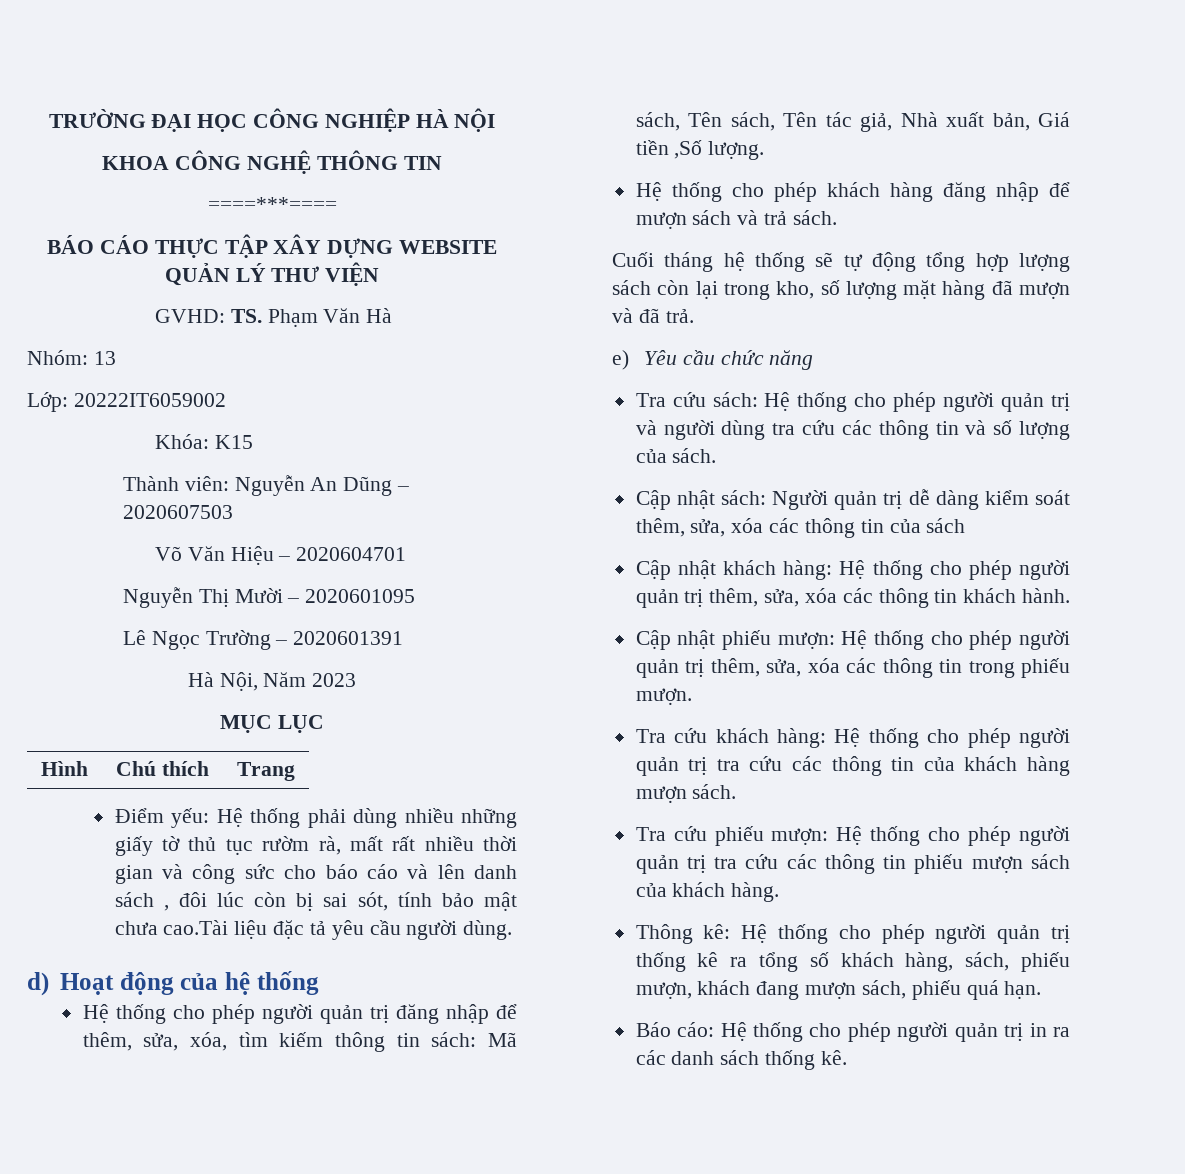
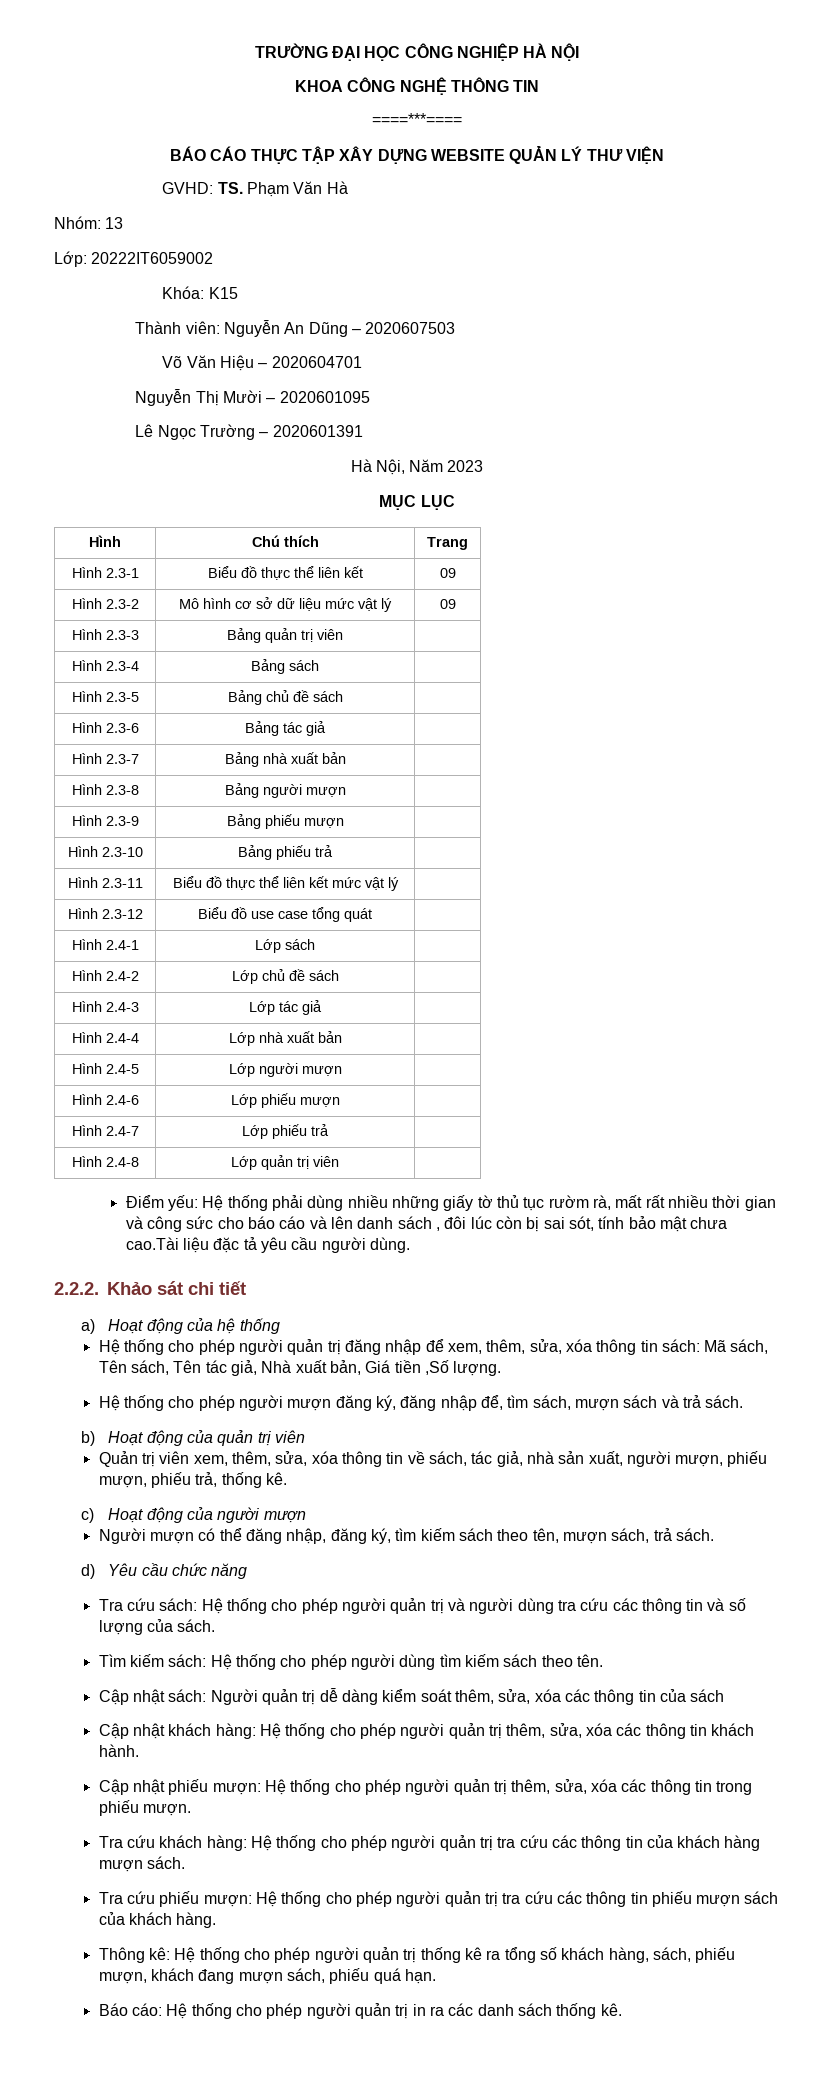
+ Hình 2.3-1 | Biểu đồ thực thể liên kết | 09
+ Hình 2.3-2 | Mô hình cơ sở dữ liệu mức vật lý | 09
+ Hình 2.3-3 | Bảng quản trị viên |
+ Hình 2.3-4 | Bảng sách |
+ Hình 2.3-5 | Bảng chủ đề sách |
+ Hình 2.3-6 | Bảng tác giả |
+ Hình 2.3-7 | Bảng nhà xuất bản |
+ Hình 2.3-8 | Bảng người mượn |
+ Hình 2.3-9 | Bảng phiếu mượn |
+ Hình 2.3-10 | Bảng phiếu trả |
+ Hình 2.3-11 | Biểu đồ thực thể liên kết mức vật lý |
+ Hình 2.3-12 | Biểu đồ use case tổng quát |
+ Hình 2.4-1 | Lớp sách |
+ Hình 2.4-2 | Lớp chủ đề sách |
+ Hình 2.4-3 | Lớp tác giả |
+ Hình 2.4-4 | Lớp nhà xuất bản |
+ Hình 2.4-5 | Lớp người mượn |
+ Hình 2.4-6 | Lớp phiếu mượn |
+ Hình 2.4-7 | Lớp phiếu trả |
+ Hình 2.4-8 | Lớp quản trị viên |
- d) Hoạt động của hệ thống
+ 2.2.2. Khảo sát chi tiết
+ a) Hoạt động của hệ thống
- Hệ thống cho phép người quản trị đăng nhập để thêm, sửa, xóa, tìm kiếm thông tin sách: Mã sách, Tên sách, Tên tác giả, Nhà xuất bản, Giá tiền ,Số lượng.
+ Hệ thống cho phép người quản trị đăng nhập để xem, thêm, sửa, xóa thông tin sách: Mã sách, Tên sách, Tên tác giả, Nhà xuất bản, Giá tiền ,Số lượng.
- Hệ thống cho phép khách hàng đăng nhập để mượn sách và trả sách.
+ Hệ thống cho phép người mượn đăng ký, đăng nhập để, tìm sách, mượn sách và trả sách.
- Cuối tháng hệ thống sẽ tự động tổng hợp lượng sách còn lại trong kho, số lượng mặt hàng đã mượn và đã trả.
- e) Yêu cầu chức năng
+ b) Hoạt động của quản trị viên
+ Quản trị viên xem, thêm, sửa, xóa thông tin về sách, tác giả, nhà sản xuất, người mượn, phiếu mượn, phiếu trả, thống kê.
+ c) Hoạt động của người mượn
+ Người mượn có thể đăng nhập, đăng ký, tìm kiếm sách theo tên, mượn sách, trả sách.
+ d) Yêu cầu chức năng
+ Tìm kiếm sách: Hệ thống cho phép người dùng tìm kiếm sách theo tên.

